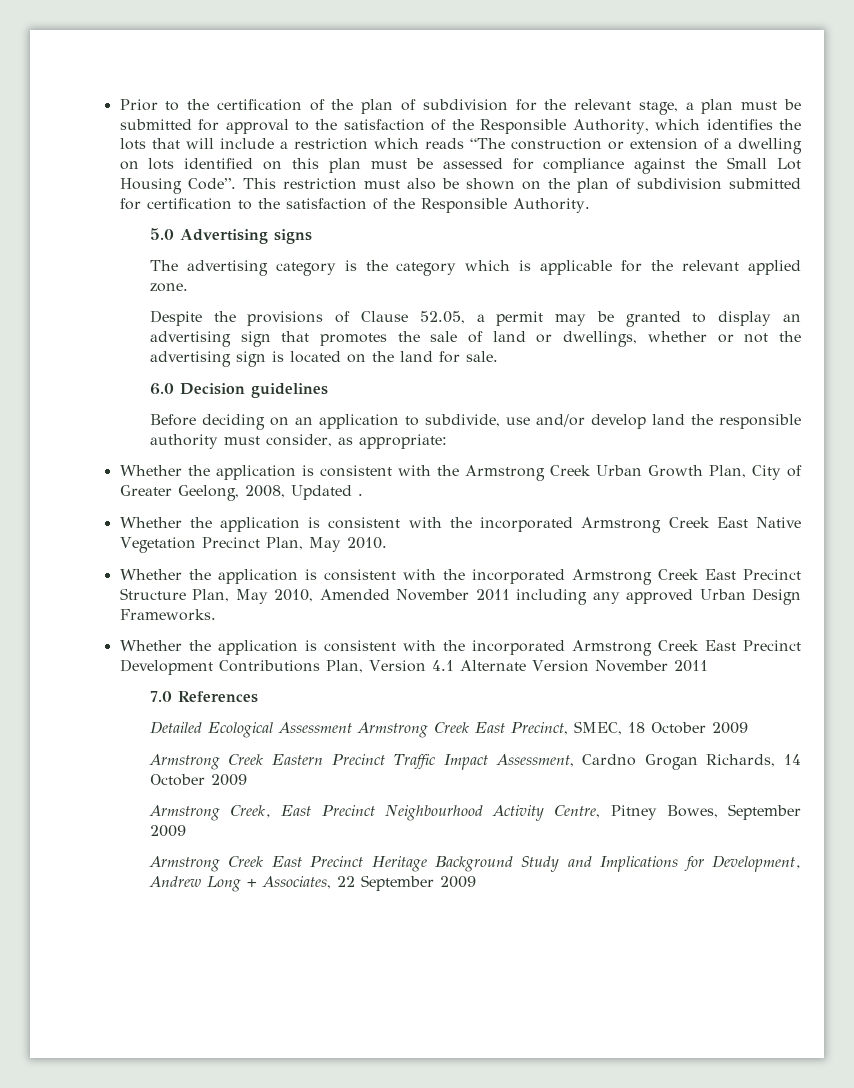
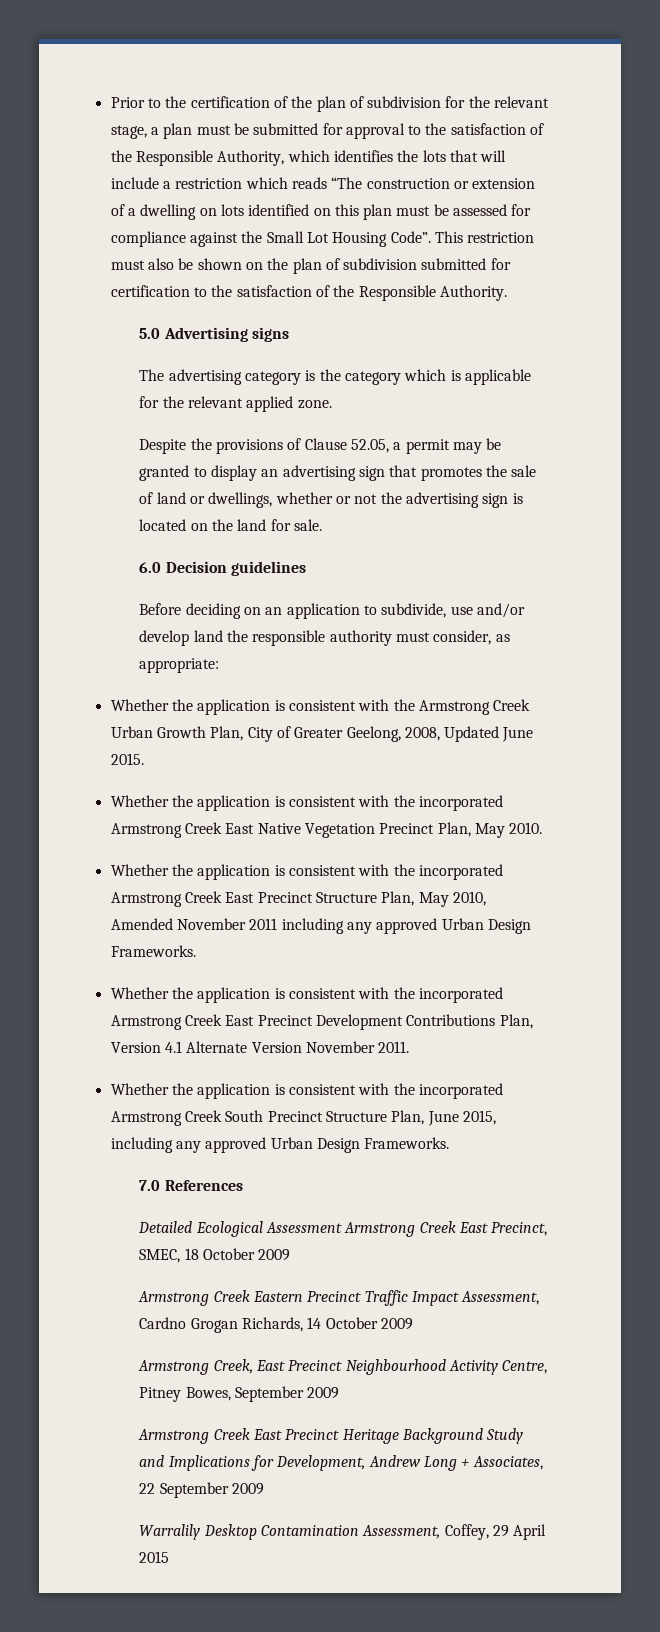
- Whether the application is consistent with the Armstrong Creek Urban Growth Plan, City of Greater Geelong, 2008, Updated .
+ Whether the application is consistent with the Armstrong Creek Urban Growth Plan, City of Greater Geelong, 2008, Updated June 2015.
- Whether the application is consistent with the incorporated Armstrong Creek East Precinct Development Contributions Plan, Version 4.1 Alternate Version November 2011
+ Whether the application is consistent with the incorporated Armstrong Creek East Precinct Development Contributions Plan, Version 4.1 Alternate Version November 2011.
+ Whether the application is consistent with the incorporated Armstrong Creek South Precinct Structure Plan, June 2015, including any approved Urban Design Frameworks.
+ Warralily Desktop Contamination Assessment, Coffey, 29 April 2015

